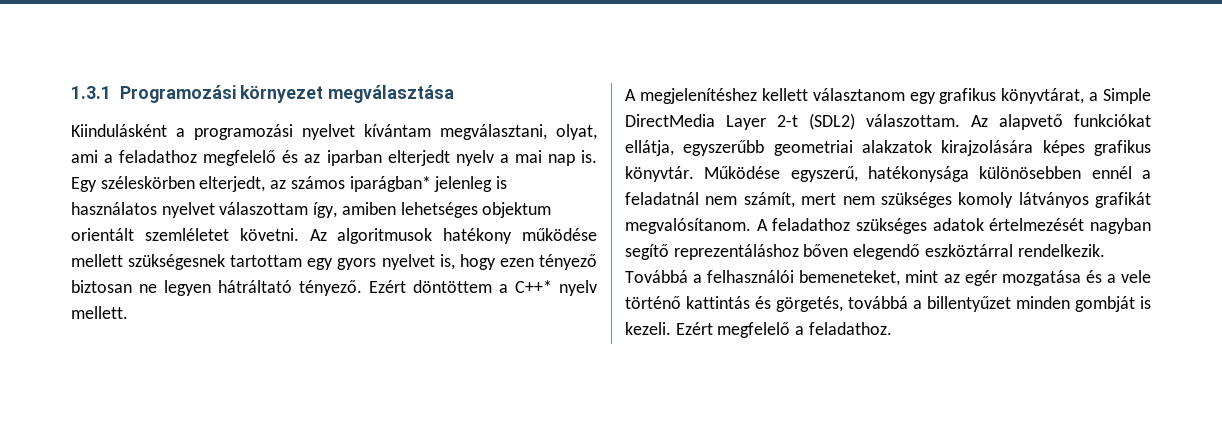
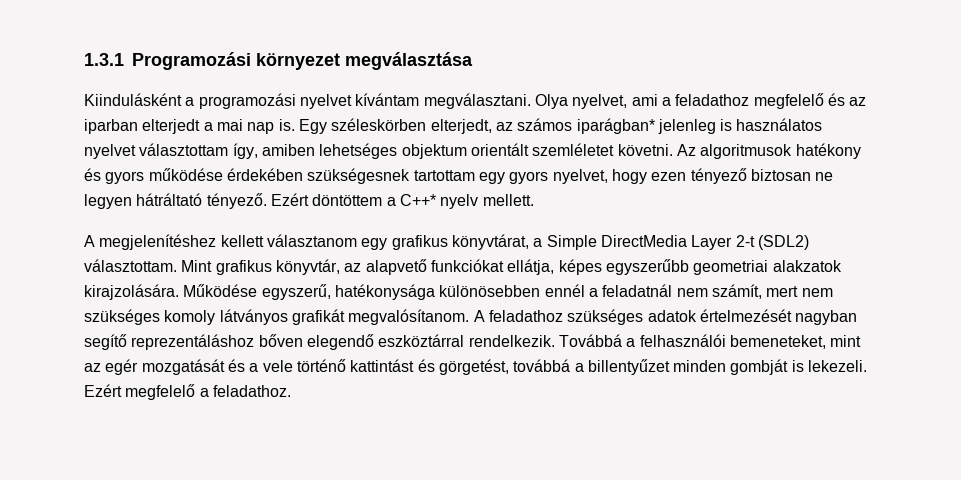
- Kiindulásként a programozási nyelvet kívántam megválasztani, olyat, ami a feladathoz megfelelő és az iparban elterjedt nyelv a mai nap is.
+ Kiindulásként a programozási nyelvet kívántam megválasztani. Olya nyelvet, ami a feladathoz megfelelő és az iparban elterjedt a mai nap is.
- Egy széleskörben elterjedt, az számos iparágban* jelenleg is használatos nyelvet válaszottam így, amiben lehetséges objektum orientált szemléletet követni.
+ Egy széleskörben elterjedt, az számos iparágban* jelenleg is használatos nyelvet választottam így, amiben lehetséges objektum orientált szemléletet követni.
- Az algoritmusok hatékony működése mellett szükségesnek tartottam egy gyors nyelvet is, hogy ezen tényező biztosan ne legyen hátráltató tényező.
+ Az algoritmusok hatékony és gyors működése érdekében szükségesnek tartottam egy gyors nyelvet, hogy ezen tényező biztosan ne legyen hátráltató tényező.
- A megjelenítéshez kellett választanom egy grafikus könyvtárat, a Simple DirectMedia Layer 2-t (SDL2) válaszottam. Az alapvető funkciókat ellátja, egyszerűbb geometriai alakzatok kirajzolására képes grafikus könyvtár.
+ A megjelenítéshez kellett választanom egy grafikus könyvtárat, a Simple DirectMedia Layer 2-t (SDL2) választottam. Mint grafikus könyvtár, az alapvető funkciókat ellátja, képes egyszerűbb geometriai alakzatok kirajzolására.
- Továbbá a felhasználói bemeneteket, mint az egér mozgatása és a vele történő kattintás és görgetés, továbbá a billentyűzet minden gombját is kezeli.
+ Továbbá a felhasználói bemeneteket, mint az egér mozgatását és a vele történő kattintást és görgetést, továbbá a billentyűzet minden gombját is lekezeli.

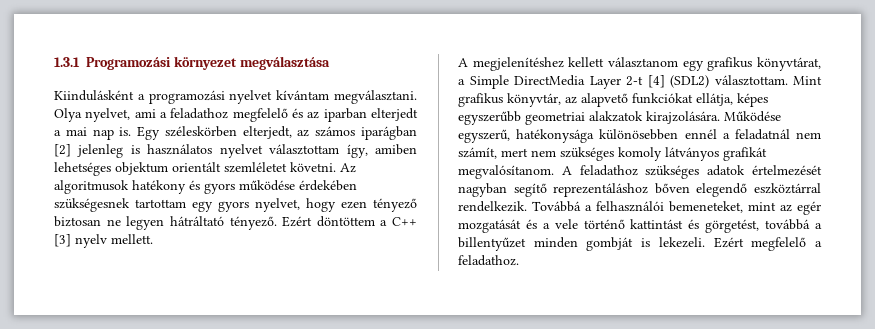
- Egy széleskörben elterjedt, az számos iparágban* jelenleg is használatos nyelvet választottam így, amiben lehetséges objektum orientált szemléletet követni.
+ Egy széleskörben elterjedt, az számos iparágban [2] jelenleg is használatos nyelvet választottam így, amiben lehetséges objektum orientált szemléletet követni.
- Ezért döntöttem a C++* nyelv mellett.
+ Ezért döntöttem a C++ [3] nyelv mellett.
- A megjelenítéshez kellett választanom egy grafikus könyvtárat, a Simple DirectMedia Layer 2-t (SDL2) választottam.
+ A megjelenítéshez kellett választanom egy grafikus könyvtárat, a Simple DirectMedia Layer 2-t [4] (SDL2) választottam.

